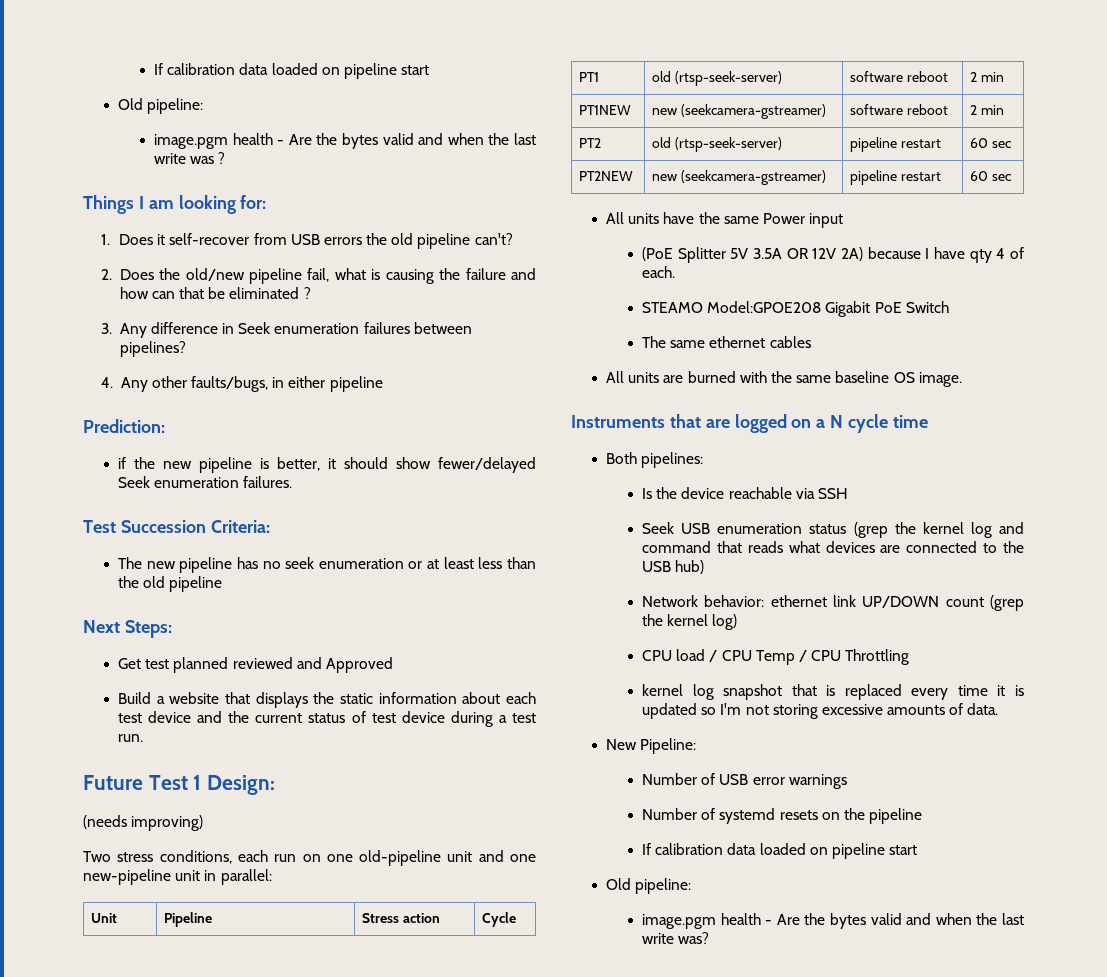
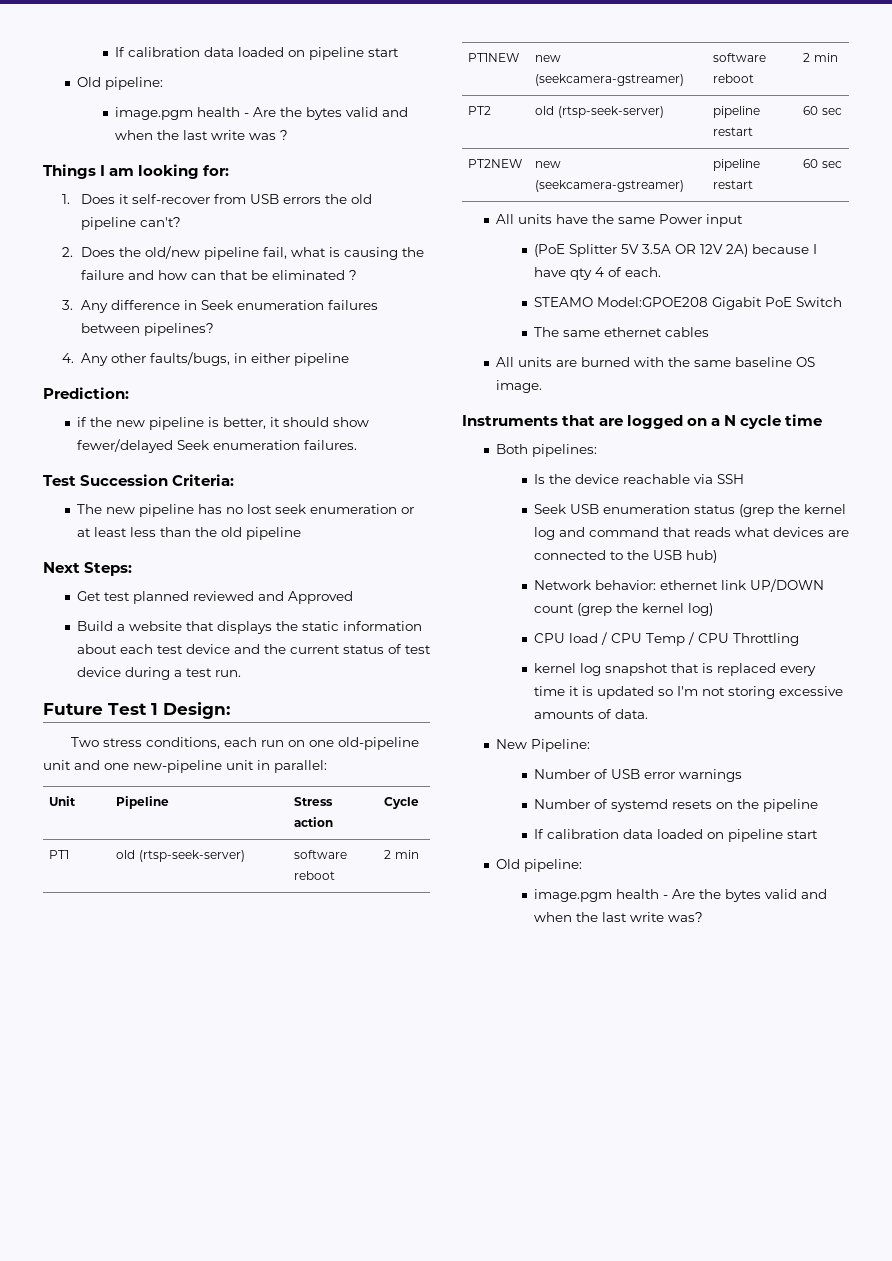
- The new pipeline has no seek enumeration or at least less than the old pipeline
+ The new pipeline has no lost seek enumeration or at least less than the old pipeline
- (needs improving)

